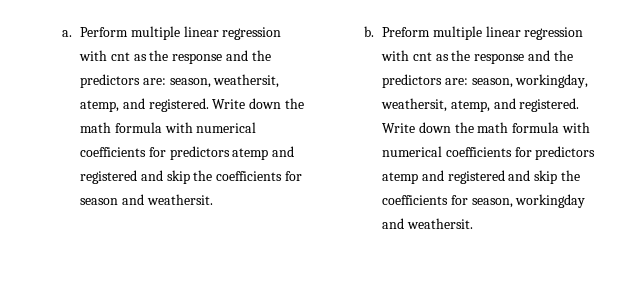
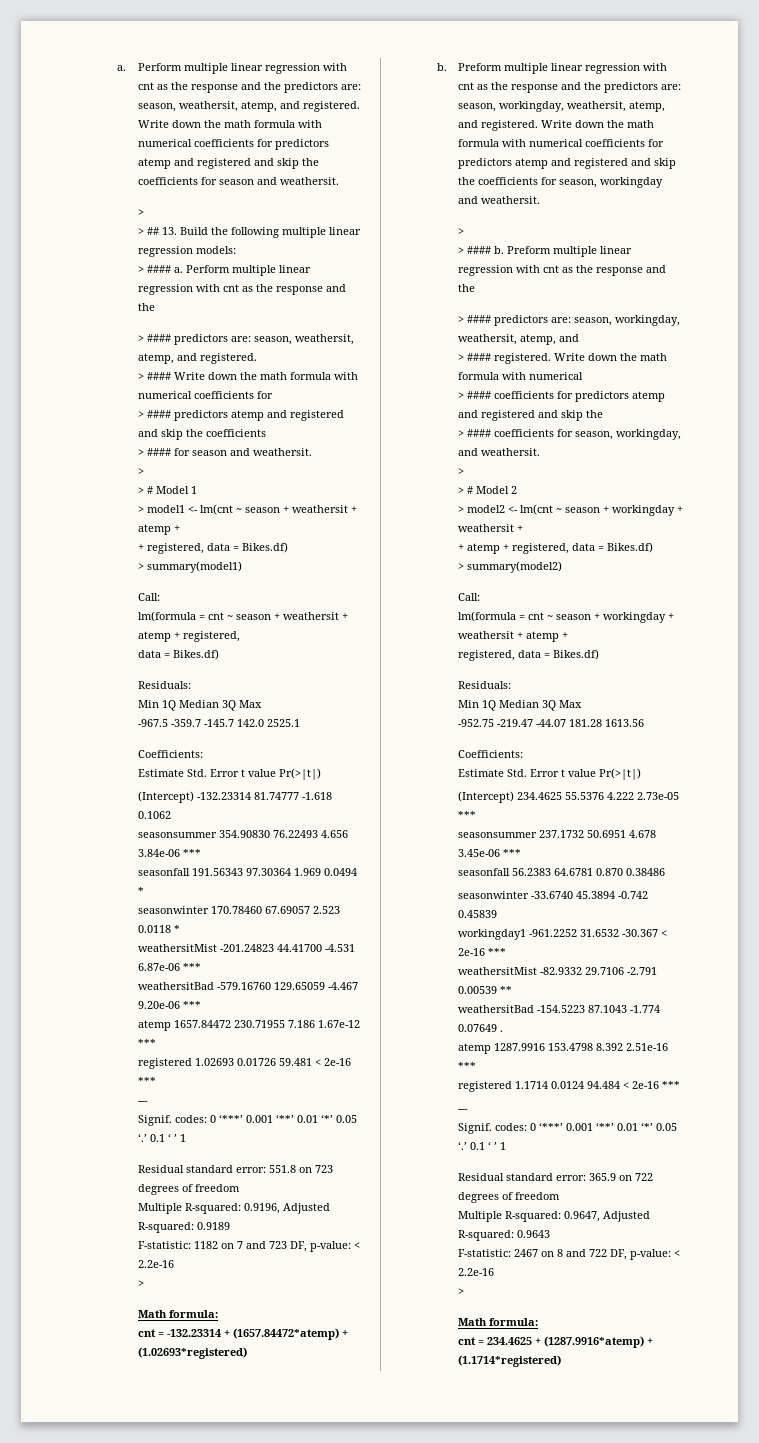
  Write down the math formula with numerical coefficients for predictors atemp and registered and skip the coefficients for season and weathersit.
+ >
+ > ## 13. Build the following multiple linear regression models:
+ > #### a. Perform multiple linear regression with cnt as the response and the
+ > #### predictors are: season, weathersit, atemp, and registered.
+ > #### Write down the math formula with numerical coefficients for
+ > #### predictors atemp and registered and skip the coefficients
+ > #### for season and weathersit.
+ >
+ > # Model 1
+ > model1 <- lm(cnt ~ season + weathersit + atemp +
+ + registered, data = Bikes.df)
+ > summary(model1)
+ Call:
+ lm(formula = cnt ~ season + weathersit + atemp + registered,
+ data = Bikes.df)
+ Residuals:
+ Min 1Q Median 3Q Max
+ -967.5 -359.7 -145.7 142.0 2525.1
+ Coefficients:
+ Estimate Std. Error t value Pr(>|t|)
+ (Intercept) -132.23314 81.74777 -1.618 0.1062
+ seasonsummer 354.90830 76.22493 4.656 3.84e-06 ***
+ seasonfall 191.56343 97.30364 1.969 0.0494 *
+ seasonwinter 170.78460 67.69057 2.523 0.0118 *
+ weathersitMist -201.24823 44.41700 -4.531 6.87e-06 ***
+ weathersitBad -579.16760 129.65059 -4.467 9.20e-06 ***
+ atemp 1657.84472 230.71955 7.186 1.67e-12 ***
+ registered 1.02693 0.01726 59.481 < 2e-16 ***
+ ---
+ Signif. codes: 0 ‘***’ 0.001 ‘**’ 0.01 ‘*’ 0.05 ‘.’ 0.1 ‘ ’ 1
+ Residual standard error: 551.8 on 723 degrees of freedom
+ Multiple R-squared: 0.9196, Adjusted R-squared: 0.9189
+ F-statistic: 1182 on 7 and 723 DF, p-value: < 2.2e-16
+ >
+ Math formula:
+ cnt = -132.23314 + (1657.84472*atemp) + (1.02693*registered)
  Write down the math formula with numerical coefficients for predictors atemp and registered and skip the coefficients for season, workingday and weathersit.
+ >
+ > #### b. Preform multiple linear regression with cnt as the response and the
+ > #### predictors are: season, workingday, weathersit, atemp, and
+ > #### registered. Write down the math formula with numerical
+ > #### coefficients for predictors atemp and registered and skip the
+ > #### coefficients for season, workingday, and weathersit.
+ >
+ > # Model 2
+ > model2 <- lm(cnt ~ season + workingday + weathersit +
+ + atemp + registered, data = Bikes.df)
+ > summary(model2)
+ Call:
+ lm(formula = cnt ~ season + workingday + weathersit + atemp +
+ registered, data = Bikes.df)
+ Residuals:
+ Min 1Q Median 3Q Max
+ -952.75 -219.47 -44.07 181.28 1613.56
+ Coefficients:
+ Estimate Std. Error t value Pr(>|t|)
+ (Intercept) 234.4625 55.5376 4.222 2.73e-05 ***
+ seasonsummer 237.1732 50.6951 4.678 3.45e-06 ***
+ seasonfall 56.2383 64.6781 0.870 0.38486
+ seasonwinter -33.6740 45.3894 -0.742 0.45839
+ workingday1 -961.2252 31.6532 -30.367 < 2e-16 ***
+ weathersitMist -82.9332 29.7106 -2.791 0.00539 **
+ weathersitBad -154.5223 87.1043 -1.774 0.07649 .
+ atemp 1287.9916 153.4798 8.392 2.51e-16 ***
+ registered 1.1714 0.0124 94.484 < 2e-16 ***
+ ---
+ Signif. codes: 0 ‘***’ 0.001 ‘**’ 0.01 ‘*’ 0.05 ‘.’ 0.1 ‘ ’ 1
+ Residual standard error: 365.9 on 722 degrees of freedom
+ Multiple R-squared: 0.9647, Adjusted R-squared: 0.9643
+ F-statistic: 2467 on 8 and 722 DF, p-value: < 2.2e-16
+ >
+ Math formula:
+ cnt = 234.4625 + (1287.9916*atemp) + (1.1714*registered)

